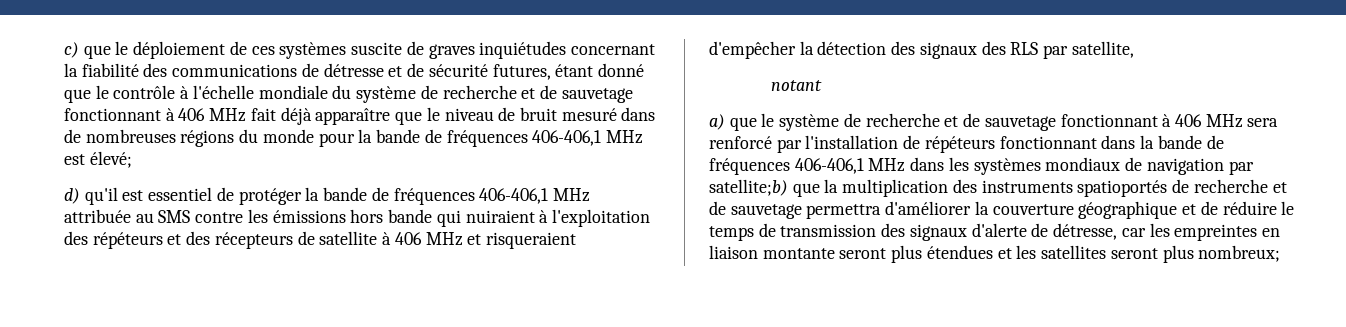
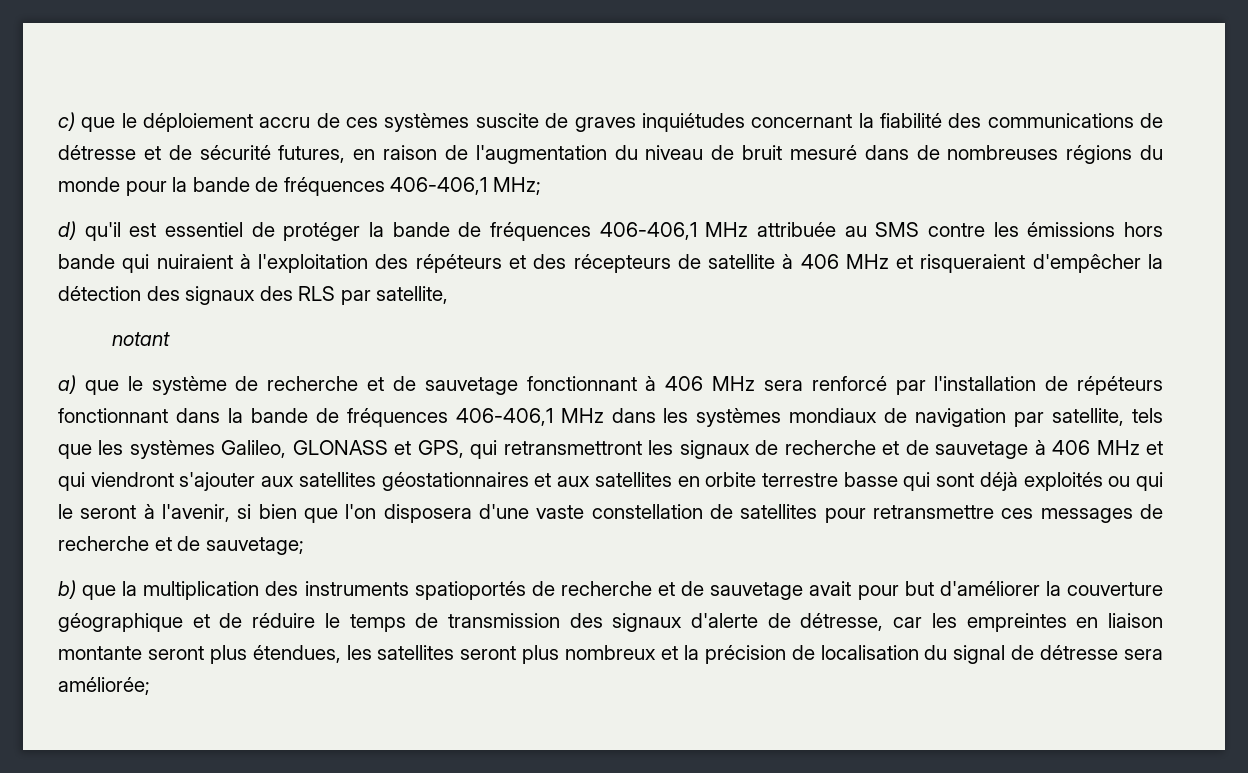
- c) que le déploiement de ces systèmes suscite de graves inquiétudes concernant la fiabilité des communications de détresse et de sécurité futures, étant donné que le contrôle à l'échelle mondiale du système de recherche et de sauvetage fonctionnant à 406 MHz fait déjà apparaître que le niveau de bruit mesuré dans de nombreuses régions du monde pour la bande de fréquences 406-406,1 MHz est élevé;
+ c) que le déploiement accru de ces systèmes suscite de graves inquiétudes concernant la fiabilité des communications de détresse et de sécurité futures, en raison de l'augmentation du niveau de bruit mesuré dans de nombreuses régions du monde pour la bande de fréquences 406-406,1 MHz;
- a) que le système de recherche et de sauvetage fonctionnant à 406 MHz sera renforcé par l'installation de répéteurs fonctionnant dans la bande de fréquences 406-406,1 MHz dans les systèmes mondiaux de navigation par satellite;b) que la multiplication des instruments spatioportés de recherche et de sauvetage permettra d'améliorer la couverture géographique et de réduire le temps de transmission des signaux d'alerte de détresse, car les empreintes en liaison montante seront plus étendues et les satellites seront plus nombreux;
+ a) que le système de recherche et de sauvetage fonctionnant à 406 MHz sera renforcé par l'installation de répéteurs fonctionnant dans la bande de fréquences 406-406,1 MHz dans les systèmes mondiaux de navigation par satellite, tels que les systèmes Galileo, GLONASS et GPS, qui retransmettront les signaux de recherche et de sauvetage à 406 MHz et qui viendront s'ajouter aux satellites géostationnaires et aux satellites en orbite terrestre basse qui sont déjà exploités ou qui le seront à l'avenir, si bien que l'on disposera d'une vaste constellation de satellites pour retransmettre ces messages de recherche et de sauvetage;
+ b) que la multiplication des instruments spatioportés de recherche et de sauvetage avait pour but d'améliorer la couverture géographique et de réduire le temps de transmission des signaux d'alerte de détresse, car les empreintes en liaison montante seront plus étendues, les satellites seront plus nombreux et la précision de localisation du signal de détresse sera améliorée;

